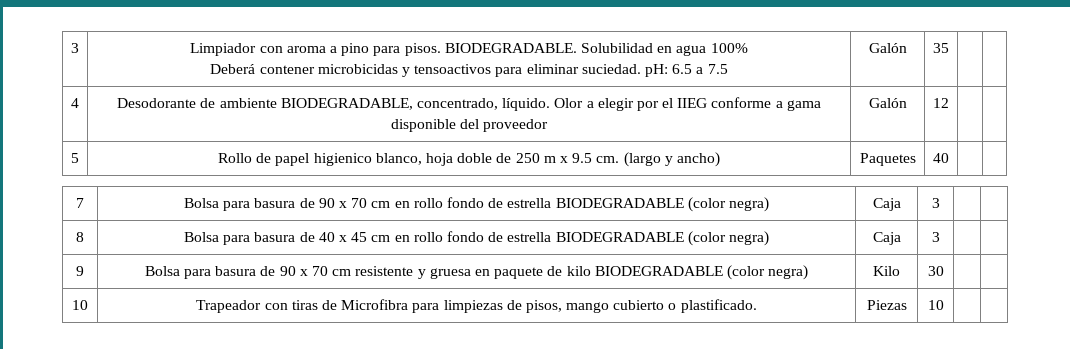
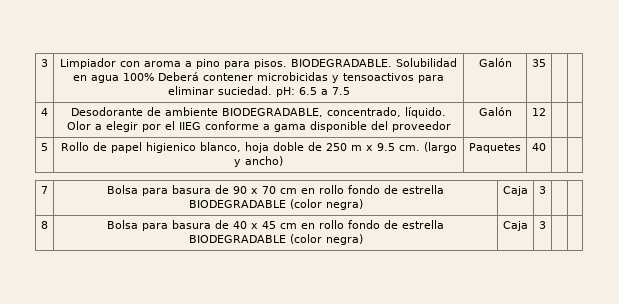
- 3 | Limpiador con aroma a pino para pisos. BIODEGRADABLE. Solubilidad en agua 100%
- Deberá contener microbicidas y tensoactivos para eliminar suciedad. pH: 6.5 a 7.5 | Galón | 35 | |
+ 3 | Limpiador con aroma a pino para pisos. BIODEGRADABLE. Solubilidad en agua 100% Deberá contener microbicidas y tensoactivos para eliminar suciedad. pH: 6.5 a 7.5 | Galón | 35 | |
- 9 | Bolsa para basura de 90 x 70 cm resistente y gruesa en paquete de kilo BIODEGRADABLE (color negra) | Kilo | 30 | |
- 10 | Trapeador con tiras de Microfibra para limpiezas de pisos, mango cubierto o plastificado. | Piezas | 10 | |

